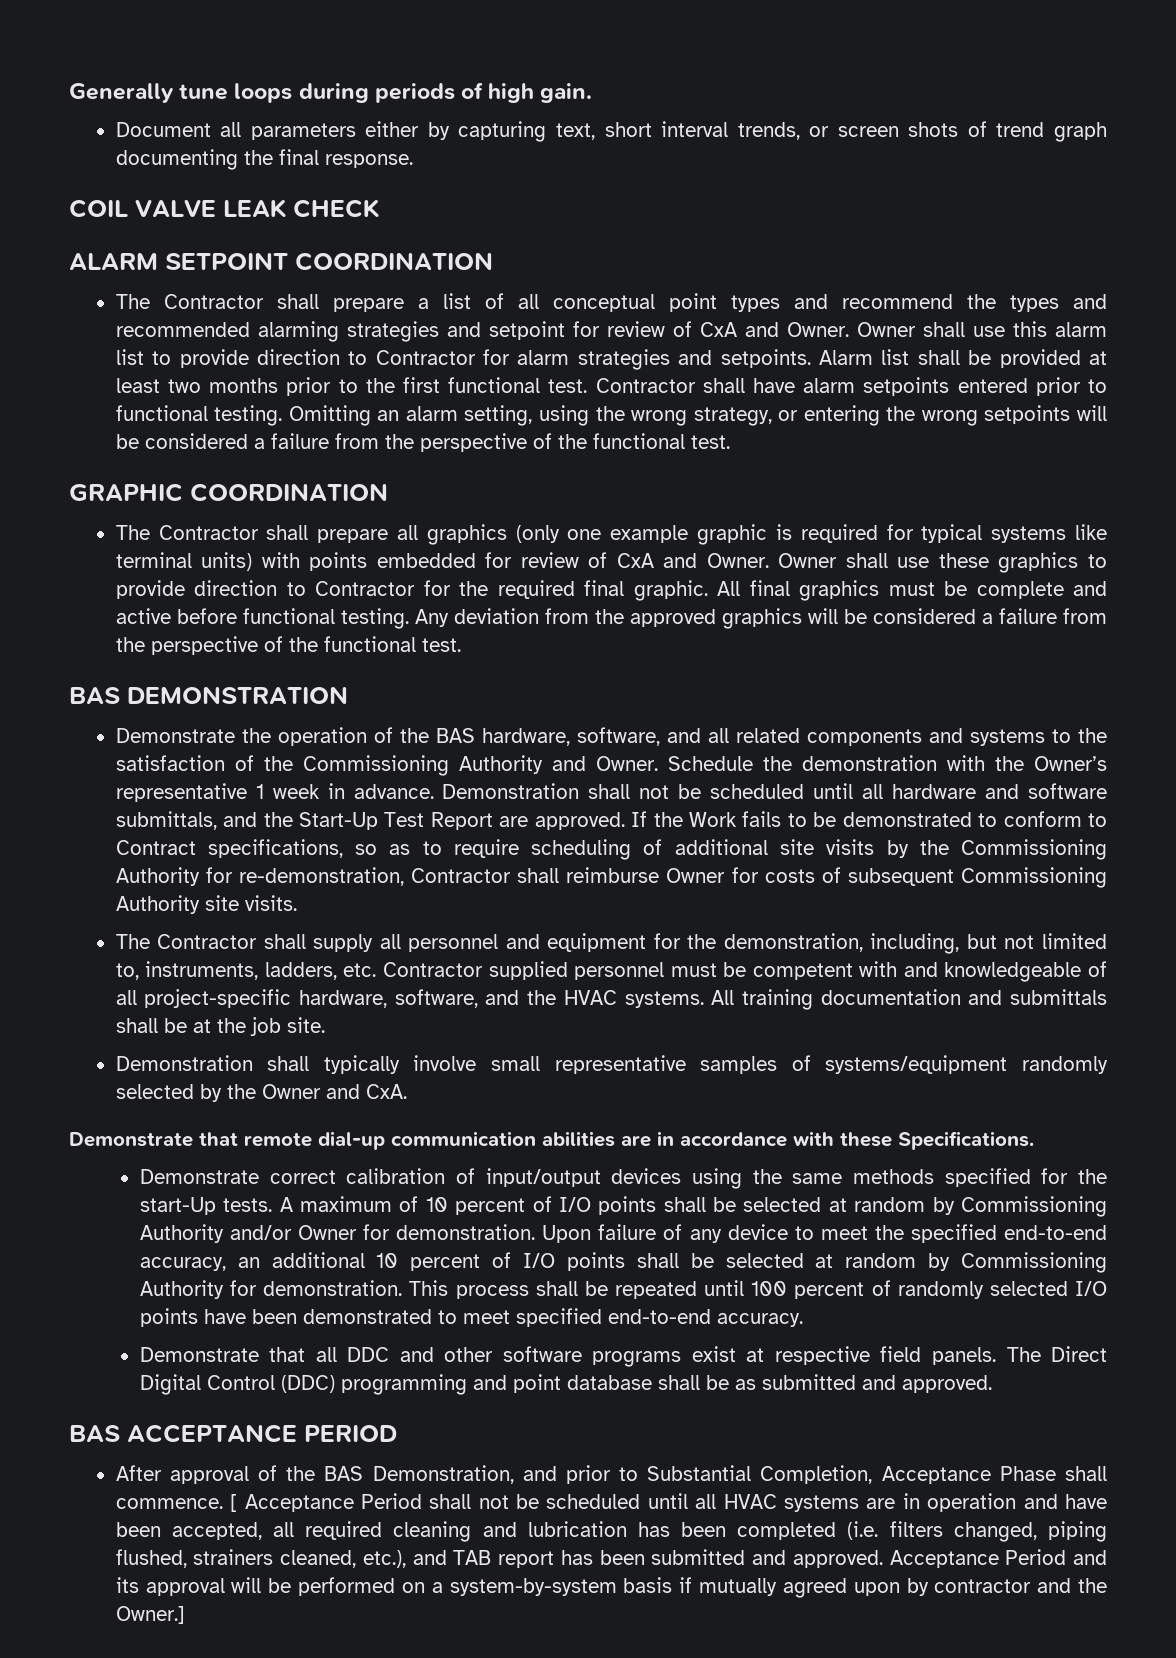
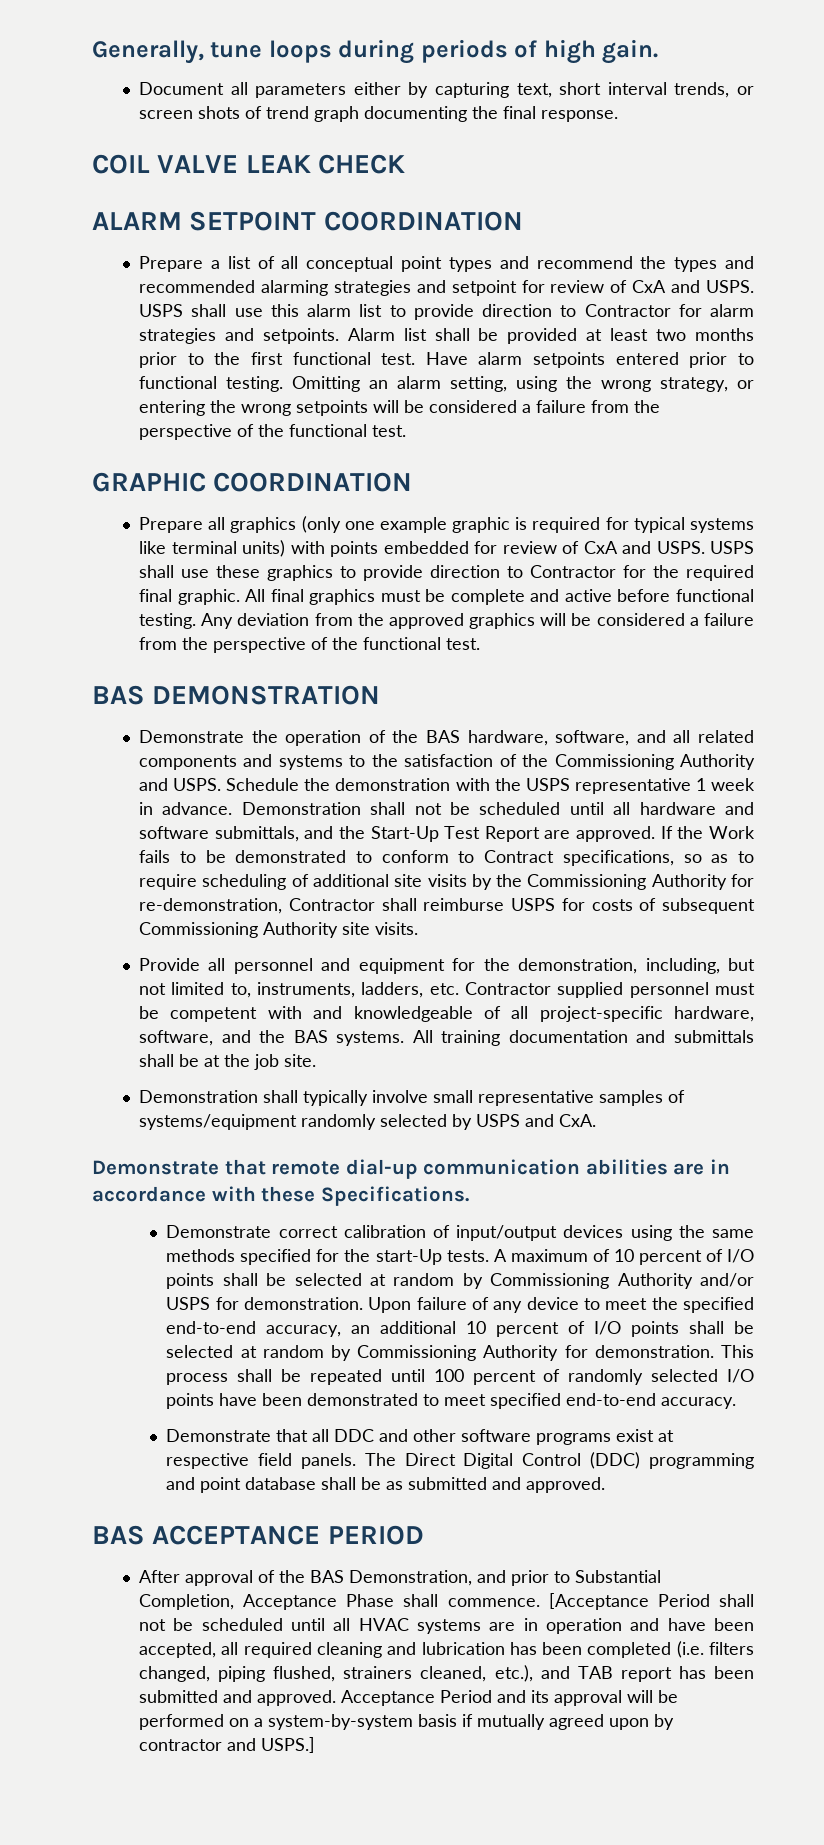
- Generally tune loops during periods of high gain.
+ Generally, tune loops during periods of high gain.
- The Contractor shall prepare a list of all conceptual point types and recommend the types and recommended alarming strategies and setpoint for review of CxA and Owner. Owner shall use this alarm list to provide direction to Contractor for alarm strategies and setpoints.
+ Prepare a list of all conceptual point types and recommend the types and recommended alarming strategies and setpoint for review of CxA and USPS. USPS shall use this alarm list to provide direction to Contractor for alarm strategies and setpoints.
- Contractor shall have alarm setpoints entered prior to functional testing.
+ Have alarm setpoints entered prior to functional testing.
- The Contractor shall prepare all graphics (only one example graphic is required for typical systems like terminal units) with points embedded for review of CxA and Owner. Owner shall use these graphics to provide direction to Contractor for the required final graphic.
+ Prepare all graphics (only one example graphic is required for typical systems like terminal units) with points embedded for review of CxA and USPS. USPS shall use these graphics to provide direction to Contractor for the required final graphic.
- Demonstrate the operation of the BAS hardware, software, and all related components and systems to the satisfaction of the Commissioning Authority and Owner.
+ Demonstrate the operation of the BAS hardware, software, and all related components and systems to the satisfaction of the Commissioning Authority and USPS.
- Schedule the demonstration with the Owner’s representative 1 week in advance.
+ Schedule the demonstration with the USPS representative 1 week in advance.
- If the Work fails to be demonstrated to conform to Contract specifications, so as to require scheduling of additional site visits by the Commissioning Authority for re-demonstration, Contractor shall reimburse Owner for costs of subsequent Commissioning Authority site visits.
+ If the Work fails to be demonstrated to conform to Contract specifications, so as to require scheduling of additional site visits by the Commissioning Authority for re-demonstration, Contractor shall reimburse USPS for costs of subsequent Commissioning Authority site visits.
- The Contractor shall supply all personnel and equipment for the demonstration, including, but not limited to, instruments, ladders, etc. Contractor supplied personnel must be competent with and knowledgeable of all project-specific hardware, software, and the HVAC systems.
+ Provide all personnel and equipment for the demonstration, including, but not limited to, instruments, ladders, etc. Contractor supplied personnel must be competent with and knowledgeable of all project-specific hardware, software, and the BAS systems.
- Demonstration shall typically involve small representative samples of systems/equipment randomly selected by the Owner and CxA.
+ Demonstration shall typically involve small representative samples of systems/equipment randomly selected by USPS and CxA.
- A maximum of 10 percent of I/O points shall be selected at random by Commissioning Authority and/or Owner for demonstration.
+ A maximum of 10 percent of I/O points shall be selected at random by Commissioning Authority and/or USPS for demonstration.
- [ Acceptance Period shall not be scheduled until all HVAC systems are in operation and have been accepted, all required cleaning and lubrication has been completed (i.e. filters changed, piping flushed, strainers cleaned, etc.), and TAB report has been submitted and approved.
+ [Acceptance Period shall not be scheduled until all HVAC systems are in operation and have been accepted, all required cleaning and lubrication has been completed (i.e. filters changed, piping flushed, strainers cleaned, etc.), and TAB report has been submitted and approved.
- Acceptance Period and its approval will be performed on a system-by-system basis if mutually agreed upon by contractor and the Owner.]
+ Acceptance Period and its approval will be performed on a system-by-system basis if mutually agreed upon by contractor and USPS.]

